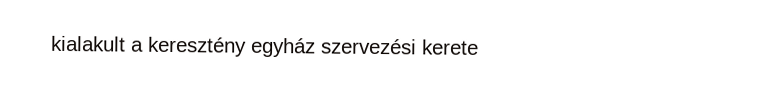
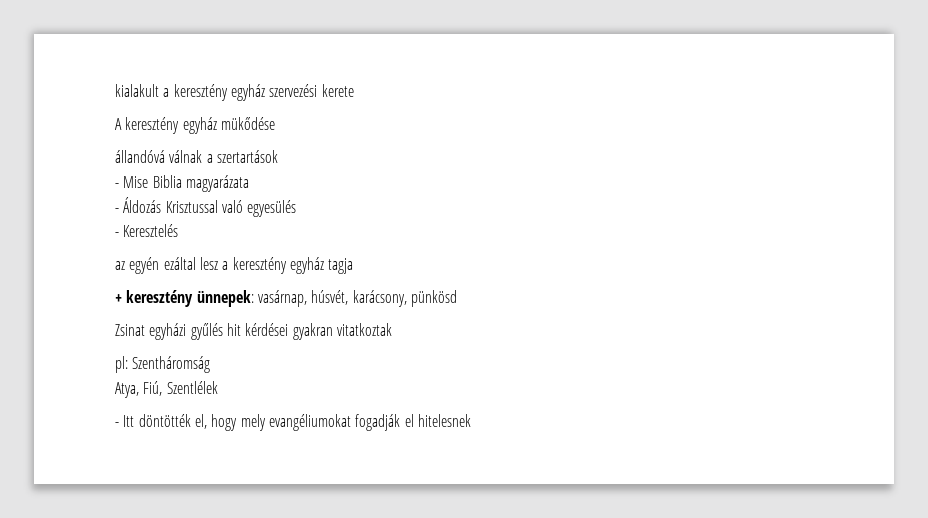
+ A keresztény egyház mükődése
+ állandóvá válnak a szertartások
+ - Mise Biblia magyarázata
+ - Áldozás Krisztussal való egyesülés
+ - Keresztelés
+ az egyén ezáltal lesz a keresztény egyház tagja
+ + keresztény ünnepek: vasárnap, húsvét, karácsony, pünkösd
+ Zsinat egyházi gyűlés hit kérdései gyakran vitatkoztak
+ pl: Szentháromság
+ Atya, Fiú, Szentlélek
+ - Itt döntötték el, hogy mely evangéliumokat fogadják el hitelesnek

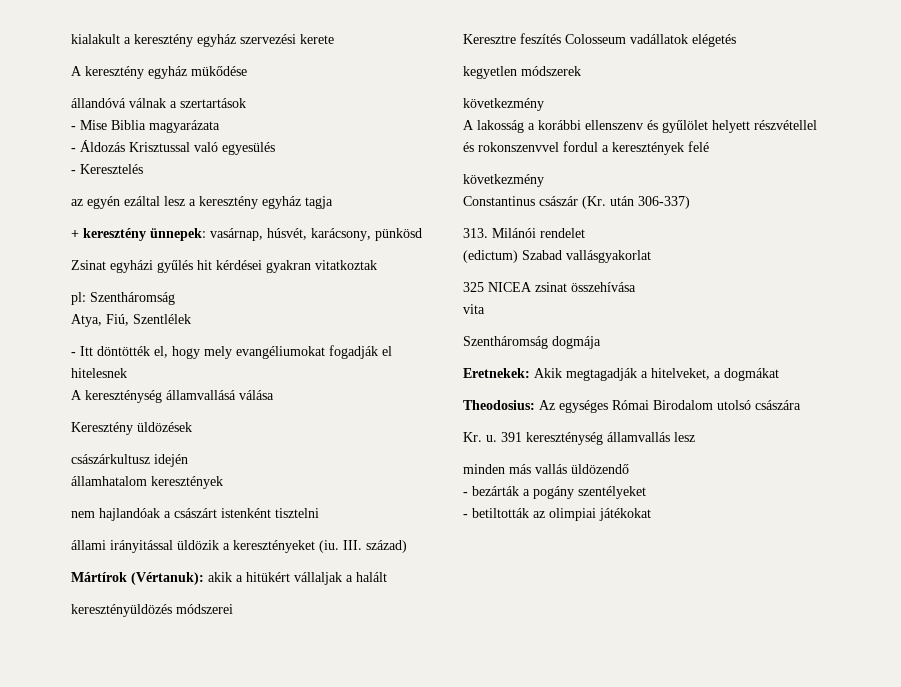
+ A kereszténység államvallásá válása
+ Keresztény üldözések
+ császárkultusz idején
+ államhatalom keresztények
+ nem hajlandóak a császárt istenként tisztelni
+ állami irányitással üldözik a keresztényeket (iu. III. század)
+ Mártírok (Vértanuk): akik a hitükért vállaljak a halált
+ keresztényüldözés módszerei
+ Keresztre feszítés Colosseum vadállatok elégetés
+ kegyetlen módszerek
+ következmény
+ A lakosság a korábbi ellenszenv és gyűlölet helyett részvétellel és rokonszenvvel fordul a keresztények felé
+ következmény
+ Constantinus császár (Kr. után 306-337)
+ 313. Milánói rendelet
+ (edictum) Szabad vallásgyakorlat
+ 325 NICEA zsinat összehívása
+ vita
+ Szentháromság dogmája
+ Eretnekek: Akik megtagadják a hitelveket, a dogmákat
+ Theodosius: Az egységes Római Birodalom utolsó császára
+ Kr. u. 391 kereszténység államvallás lesz
+ minden más vallás üldözendő
+ - bezárták a pogány szentélyeket
+ - betiltották az olimpiai játékokat

